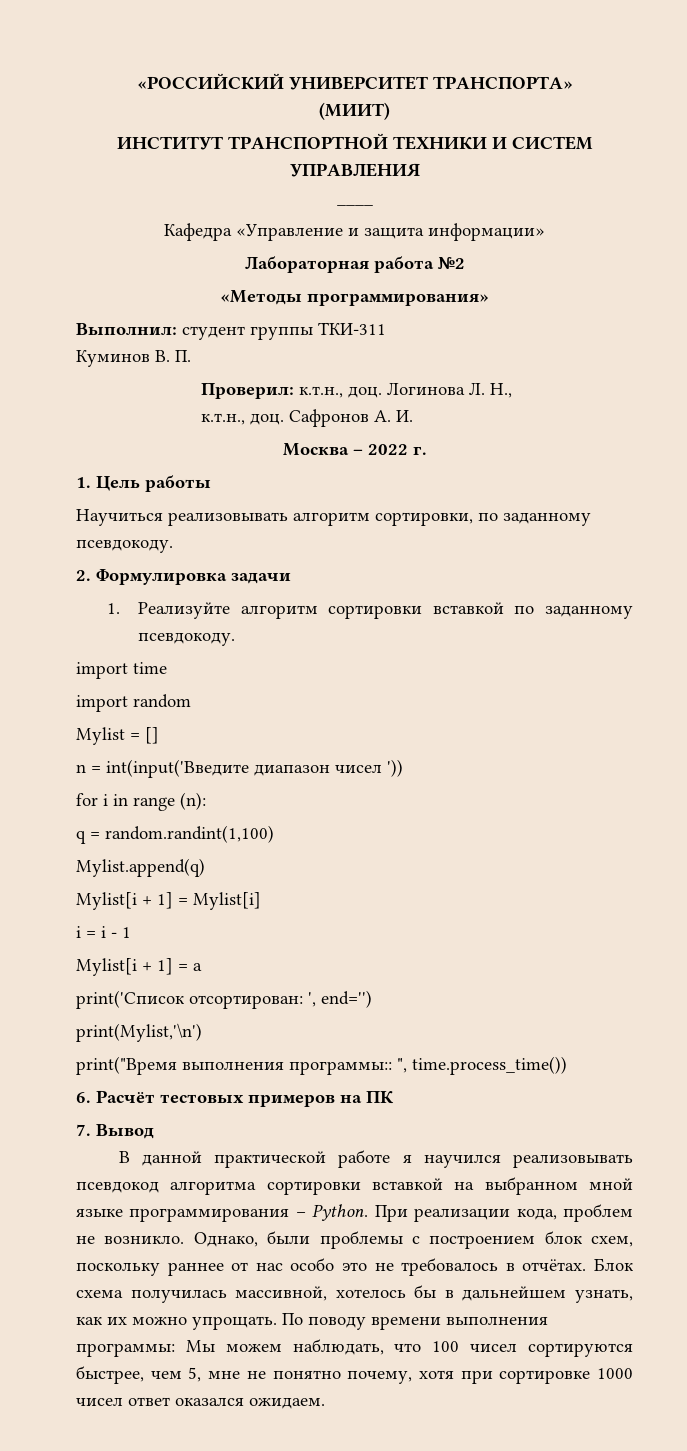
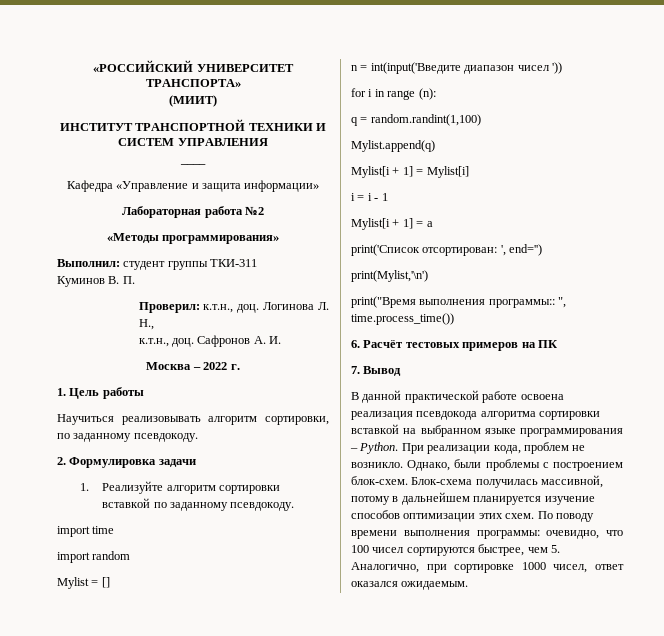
- В данной практической работе я научился реализовывать псевдокод алгоритма сортировки вставкой на выбранном мной языке программирования – Python.
+ В данной практической работе освоена реализация псевдокода алгоритма сортировки вставкой на выбранном языке программирования – Python.
- Однако, были проблемы с построением блок схем, поскольку раннее от нас особо это не требовалось в отчётах. Блок схема получилась массивной, хотелось бы в дальнейшем узнать, как их можно упрощать.
+ Однако, были проблемы с построением блок-схем. Блок-схема получилась массивной, потому в дальнейшем планируется изучение способов оптимизации этих схем.
- По поводу времени выполнения программы: Мы можем наблюдать, что 100 чисел сортируются быстрее, чем 5, мне не понятно почему, хотя при сортировке 1000 чисел ответ оказался ожидаем.
+ По поводу времени выполнения программы: очевидно, что 100 чисел сортируются быстрее, чем 5. Аналогично, при сортировке 1000 чисел, ответ оказался ожидаемым.

